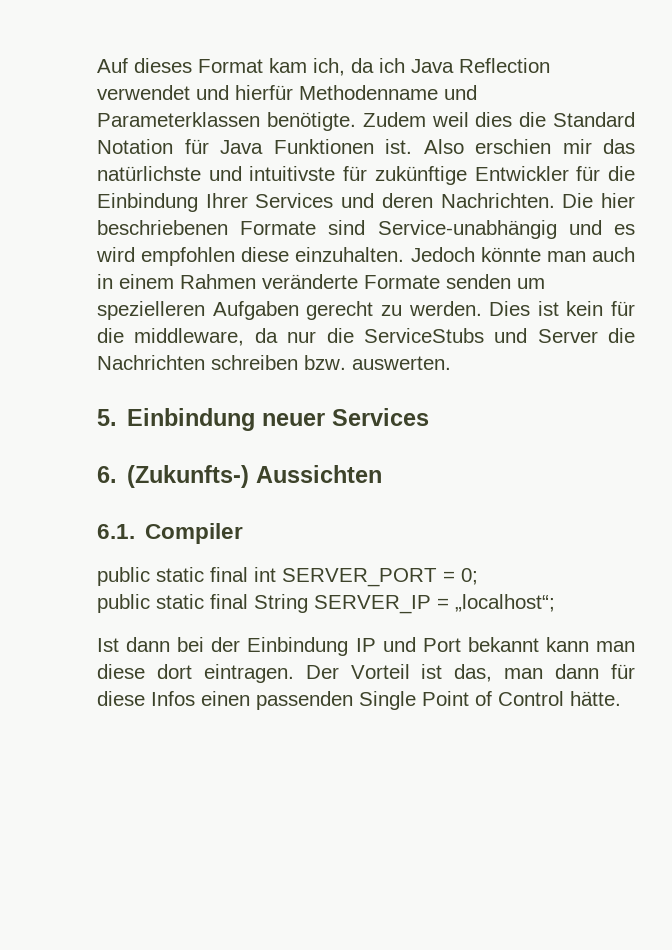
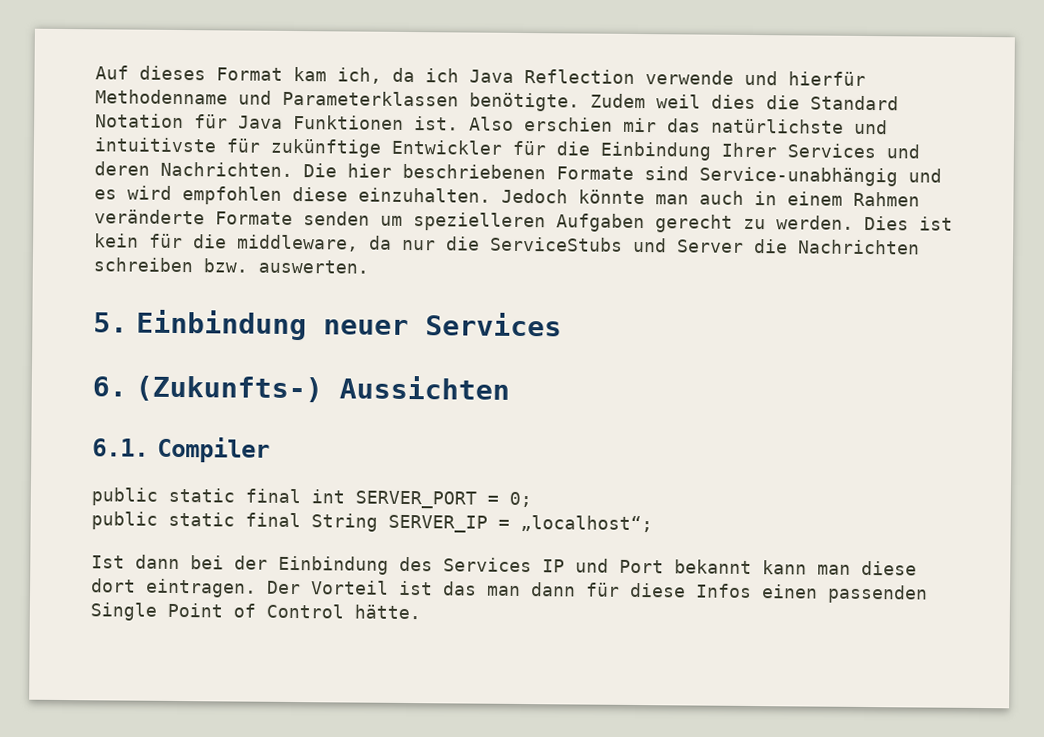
- Auf dieses Format kam ich, da ich Java Reflection verwendet und hierfür Methodenname und Parameterklassen benötigte.
+ Auf dieses Format kam ich, da ich Java Reflection verwende und hierfür Methodenname und Parameterklassen benötigte.
- Ist dann bei der Einbindung IP und Port bekannt kann man diese dort eintragen.
+ Ist dann bei der Einbindung des Services IP und Port bekannt kann man diese dort eintragen.
- Der Vorteil ist das, man dann für diese Infos einen passenden Single Point of Control hätte.
+ Der Vorteil ist das man dann für diese Infos einen passenden Single Point of Control hätte.

